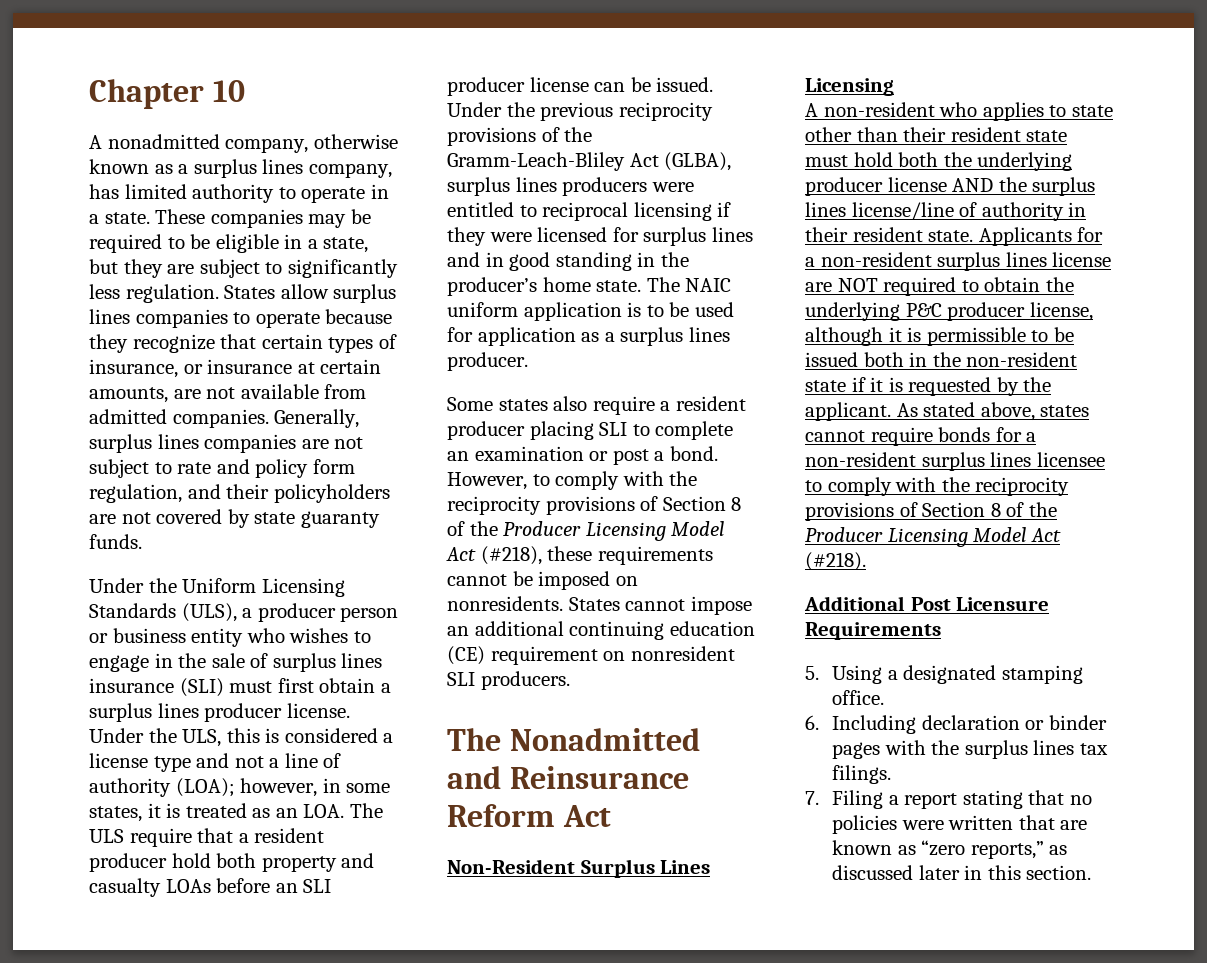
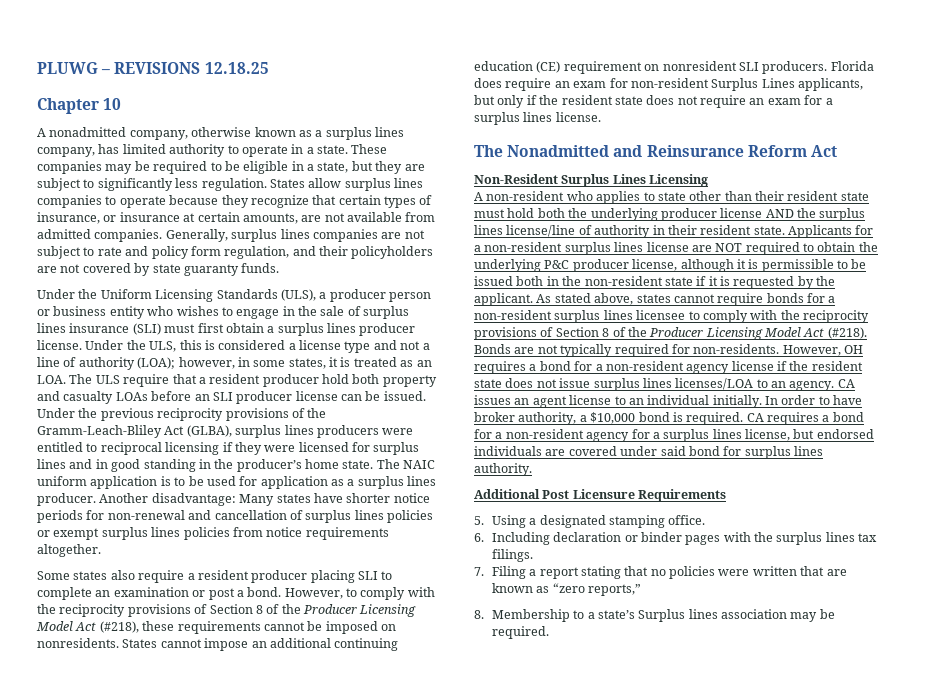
+ PLUWG – REVISIONS 12.18.25
+ Another disadvantage: Many states have shorter notice periods for non-renewal and cancellation of surplus lines policies or exempt surplus lines policies from notice requirements altogether.
+ Florida does require an exam for non-resident Surplus Lines applicants, but only if the resident state does not require an exam for a surplus lines license.
+ Bonds are not typically required for non-residents. However, OH requires a bond for a non-resident agency license if the resident state does not issue surplus lines licenses/LOA to an agency. CA issues an agent license to an individual initially. In order to have broker authority, a $10,000 bond is required. CA requires a bond for a non-resident agency for a surplus lines license, but endorsed individuals are covered under said bond for surplus lines authority.
- 7. Filing a report stating that no policies were written that are known as “zero reports,” as discussed later in this section.
+ 7. Filing a report stating that no policies were written that are known as “zero reports,”
+ 8. Membership to a state’s Surplus lines association may be required.

